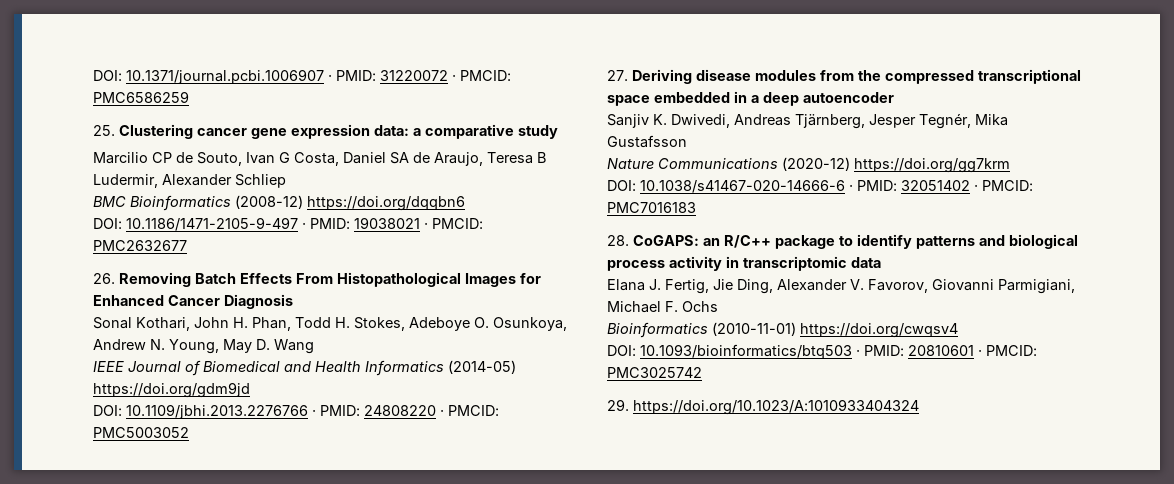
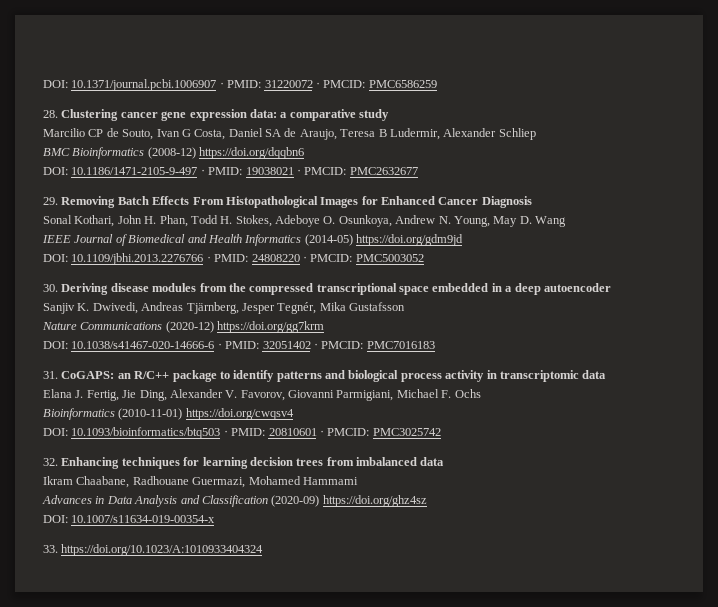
- 25. Clustering cancer gene expression data: a comparative study
+ 28. Clustering cancer gene expression data: a comparative study
- 26. Removing Batch Effects From Histopathological Images for Enhanced Cancer Diagnosis
+ 29. Removing Batch Effects From Histopathological Images for Enhanced Cancer Diagnosis
- 27. Deriving disease modules from the compressed transcriptional space embedded in a deep autoencoder
+ 30. Deriving disease modules from the compressed transcriptional space embedded in a deep autoencoder
- 28. CoGAPS: an R/C++ package to identify patterns and biological process activity in transcriptomic data
+ 31. CoGAPS: an R/C++ package to identify patterns and biological process activity in transcriptomic data
- 29. https://doi.org/10.1023/A:1010933404324
+ 32. Enhancing techniques for learning decision trees from imbalanced data
+ Ikram Chaabane, Radhouane Guermazi, Mohamed Hammami
+ Advances in Data Analysis and Classification (2020-09) https://doi.org/ghz4sz
+ DOI: 10.1007/s11634-019-00354-x
+ 33. https://doi.org/10.1023/A:1010933404324

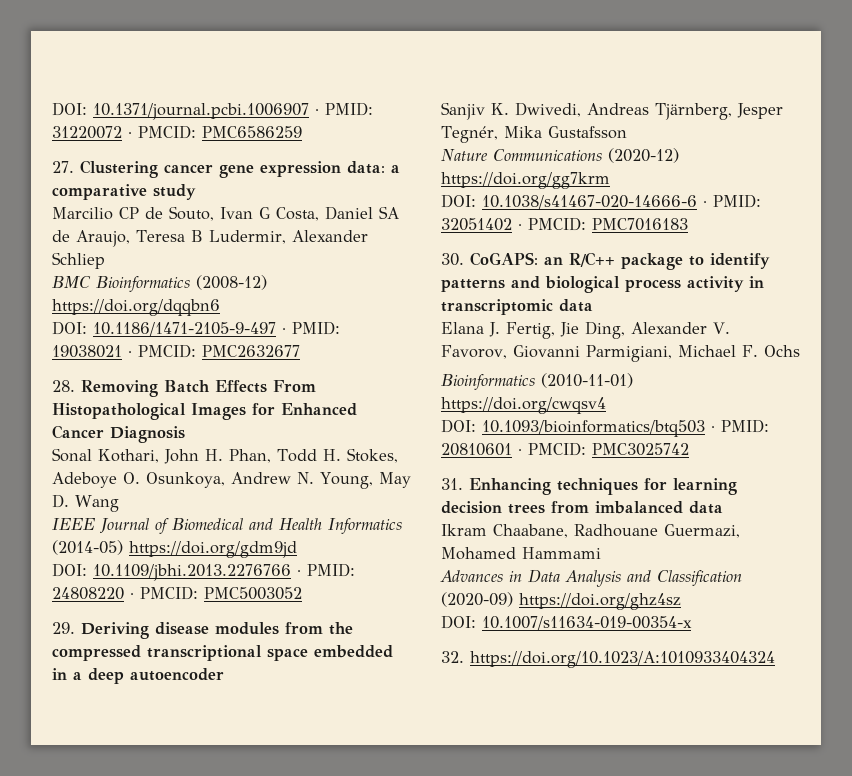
- 28. Clustering cancer gene expression data: a comparative study
+ 27. Clustering cancer gene expression data: a comparative study
- 29. Removing Batch Effects From Histopathological Images for Enhanced Cancer Diagnosis
+ 28. Removing Batch Effects From Histopathological Images for Enhanced Cancer Diagnosis
- 30. Deriving disease modules from the compressed transcriptional space embedded in a deep autoencoder
+ 29. Deriving disease modules from the compressed transcriptional space embedded in a deep autoencoder
- 31. CoGAPS: an R/C++ package to identify patterns and biological process activity in transcriptomic data
+ 30. CoGAPS: an R/C++ package to identify patterns and biological process activity in transcriptomic data
- 32. Enhancing techniques for learning decision trees from imbalanced data
+ 31. Enhancing techniques for learning decision trees from imbalanced data
- 33. https://doi.org/10.1023/A:1010933404324
+ 32. https://doi.org/10.1023/A:1010933404324

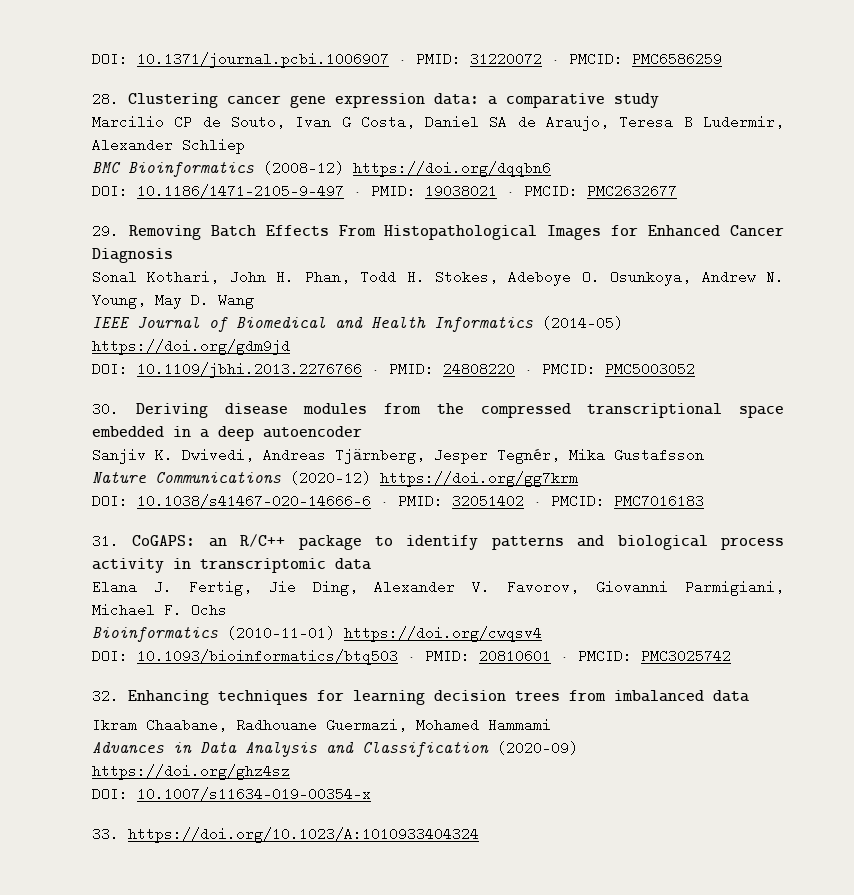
- 27. Clustering cancer gene expression data: a comparative study
+ 28. Clustering cancer gene expression data: a comparative study
- 28. Removing Batch Effects From Histopathological Images for Enhanced Cancer Diagnosis
+ 29. Removing Batch Effects From Histopathological Images for Enhanced Cancer Diagnosis
- 29. Deriving disease modules from the compressed transcriptional space embedded in a deep autoencoder
+ 30. Deriving disease modules from the compressed transcriptional space embedded in a deep autoencoder
- 30. CoGAPS: an R/C++ package to identify patterns and biological process activity in transcriptomic data
+ 31. CoGAPS: an R/C++ package to identify patterns and biological process activity in transcriptomic data
- 31. Enhancing techniques for learning decision trees from imbalanced data
+ 32. Enhancing techniques for learning decision trees from imbalanced data
- 32. https://doi.org/10.1023/A:1010933404324
+ 33. https://doi.org/10.1023/A:1010933404324

